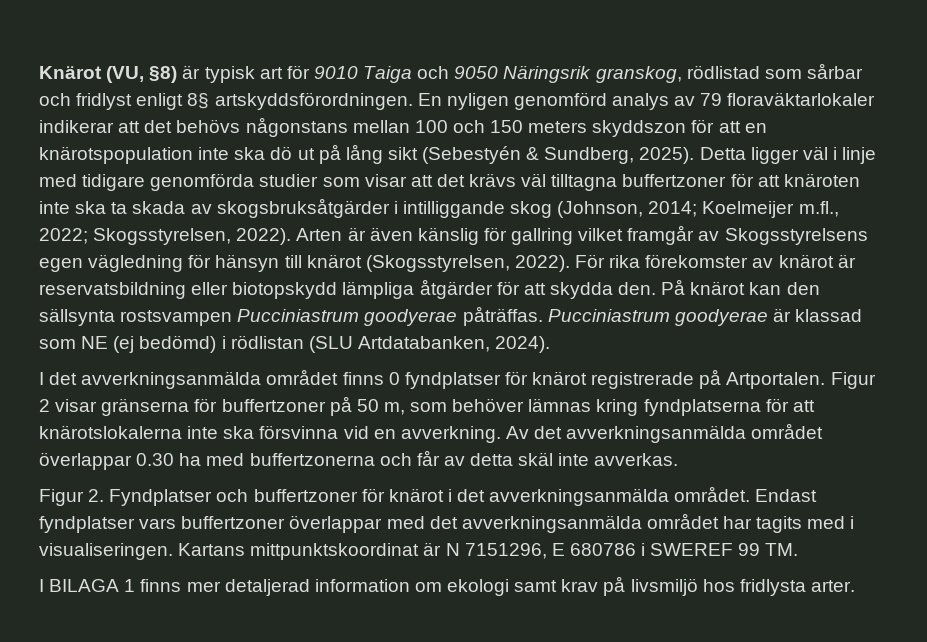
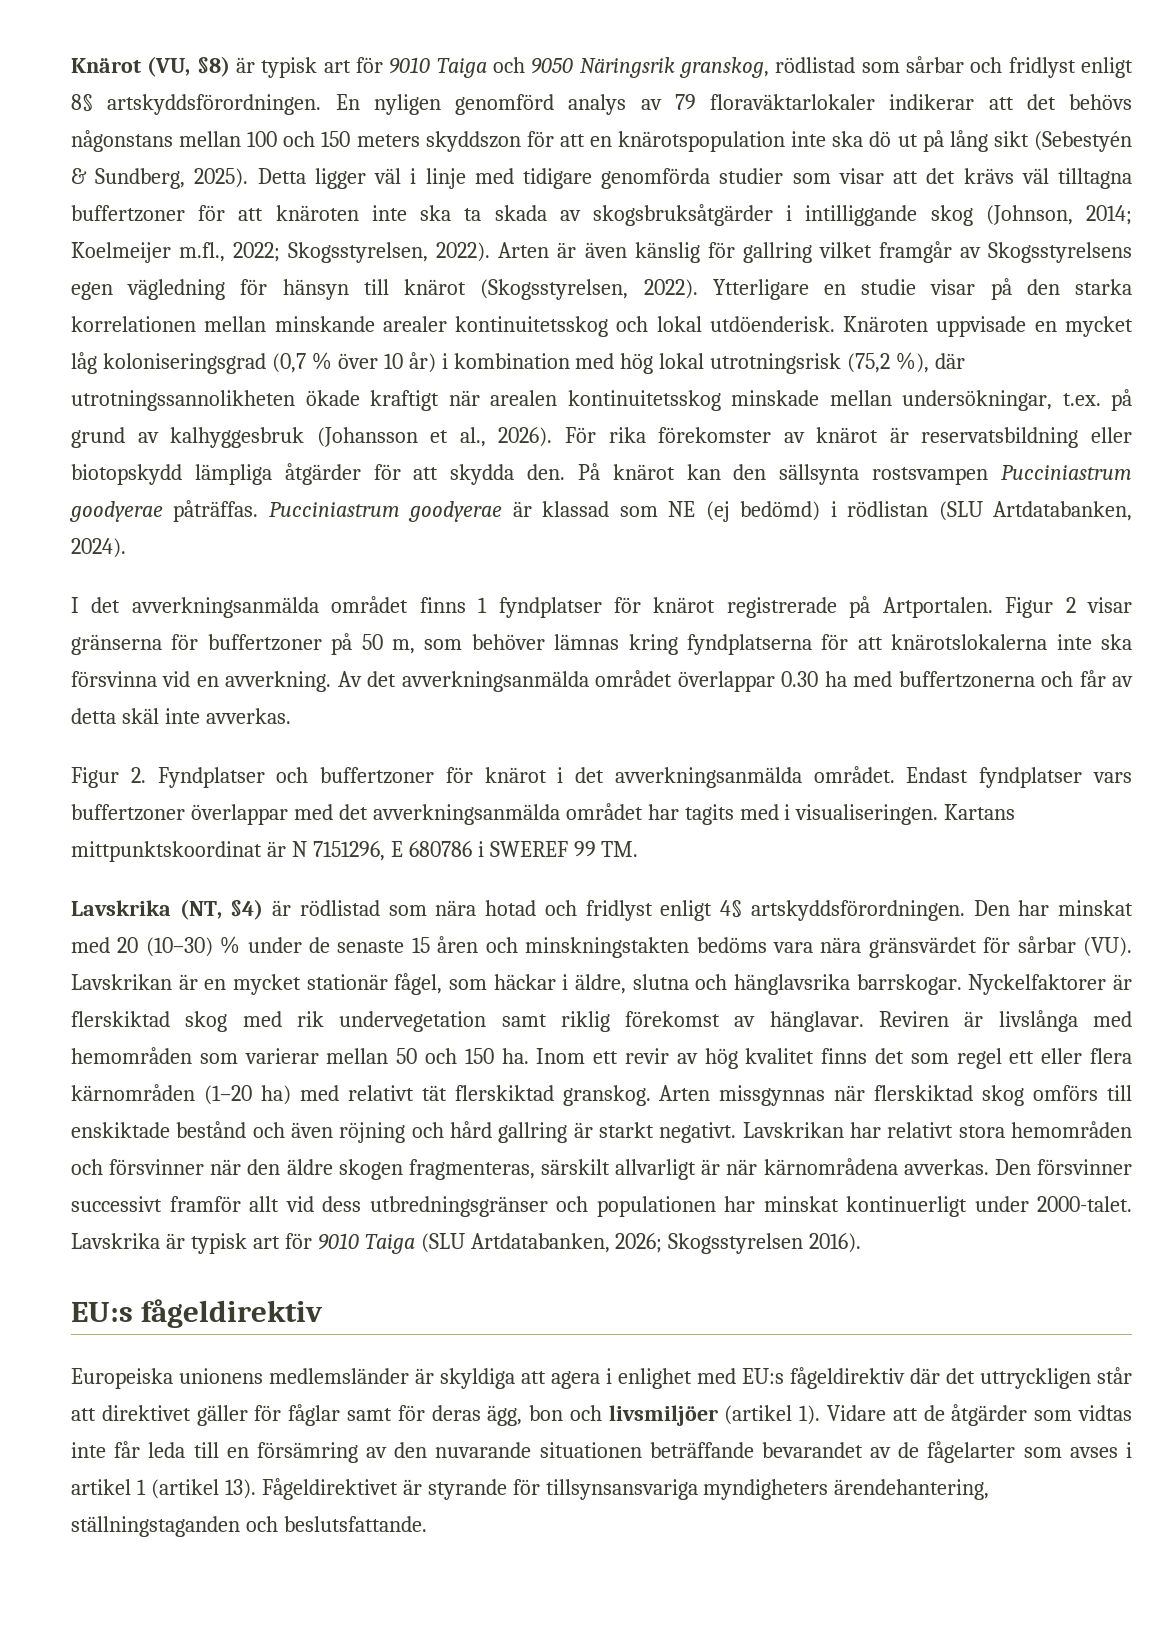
+ Ytterligare en studie visar på den starka korrelationen mellan minskande arealer kontinuitetsskog och lokal utdöenderisk. Knäroten uppvisade en mycket låg koloniseringsgrad (0,7 % över 10 år) i kombination med hög lokal utrotningsrisk (75,2 %), där utrotningssannolikheten ökade kraftigt när arealen kontinuitetsskog minskade mellan undersökningar, t.ex. på grund av kalhyggesbruk (Johansson et al., 2026).
- I det avverkningsanmälda området finns 0 fyndplatser för knärot registrerade på Artportalen.
+ I det avverkningsanmälda området finns 1 fyndplatser för knärot registrerade på Artportalen.
- I BILAGA 1 finns mer detaljerad information om ekologi samt krav på livsmiljö hos fridlysta arter.
+ Lavskrika (NT, §4) är rödlistad som nära hotad och fridlyst enligt 4§ artskyddsförordningen. Den har minskat med 20 (10–30) % under de senaste 15 åren och minskningstakten bedöms vara nära gränsvärdet för sårbar (VU). Lavskrikan är en mycket stationär fågel, som häckar i äldre, slutna och hänglavsrika barrskogar. Nyckelfaktorer är flerskiktad skog med rik undervegetation samt riklig förekomst av hänglavar. Reviren är livslånga med hemområden som varierar mellan 50 och 150 ha. Inom ett revir av hög kvalitet finns det som regel ett eller flera kärnområden (1–20 ha) med relativt tät flerskiktad granskog. Arten missgynnas när flerskiktad skog omförs till enskiktade bestånd och även röjning och hård gallring är starkt negativt. Lavskrikan har relativt stora hemområden och försvinner när den äldre skogen fragmenteras, särskilt allvarligt är när kärnområdena avverkas. Den försvinner successivt framför allt vid dess utbredningsgränser och populationen har minskat kontinuerligt under 2000-talet. Lavskrika är typisk art för 9010 Taiga (SLU Artdatabanken, 2026; Skogsstyrelsen 2016).
+ EU:s fågeldirektiv
+ Europeiska unionens medlemsländer är skyldiga att agera i enlighet med EU:s fågeldirektiv där det uttryckligen står att direktivet gäller för fåglar samt för deras ägg, bon och livsmiljöer (artikel 1). Vidare att de åtgärder som vidtas inte får leda till en försämring av den nuvarande situationen beträffande bevarandet av de fågelarter som avses i artikel 1 (artikel 13). Fågeldirektivet är styrande för tillsynsansvariga myndigheters ärendehantering, ställningstaganden och beslutsfattande.

